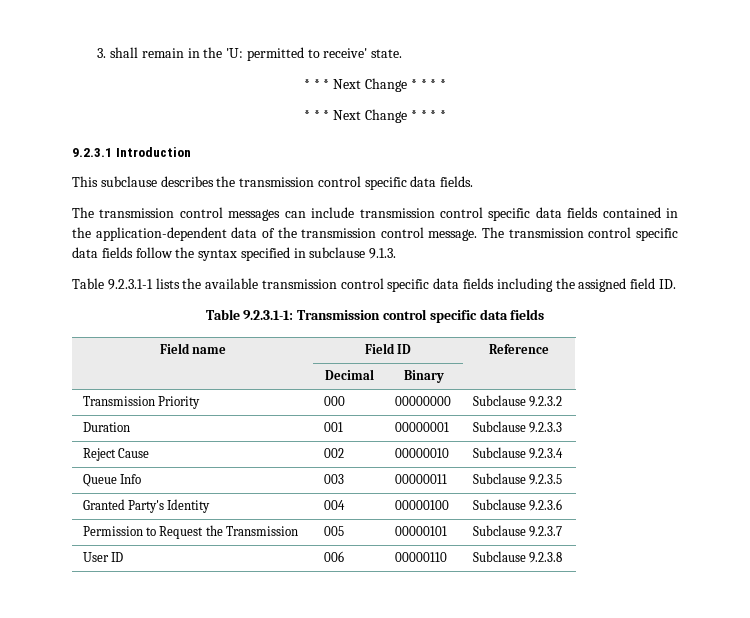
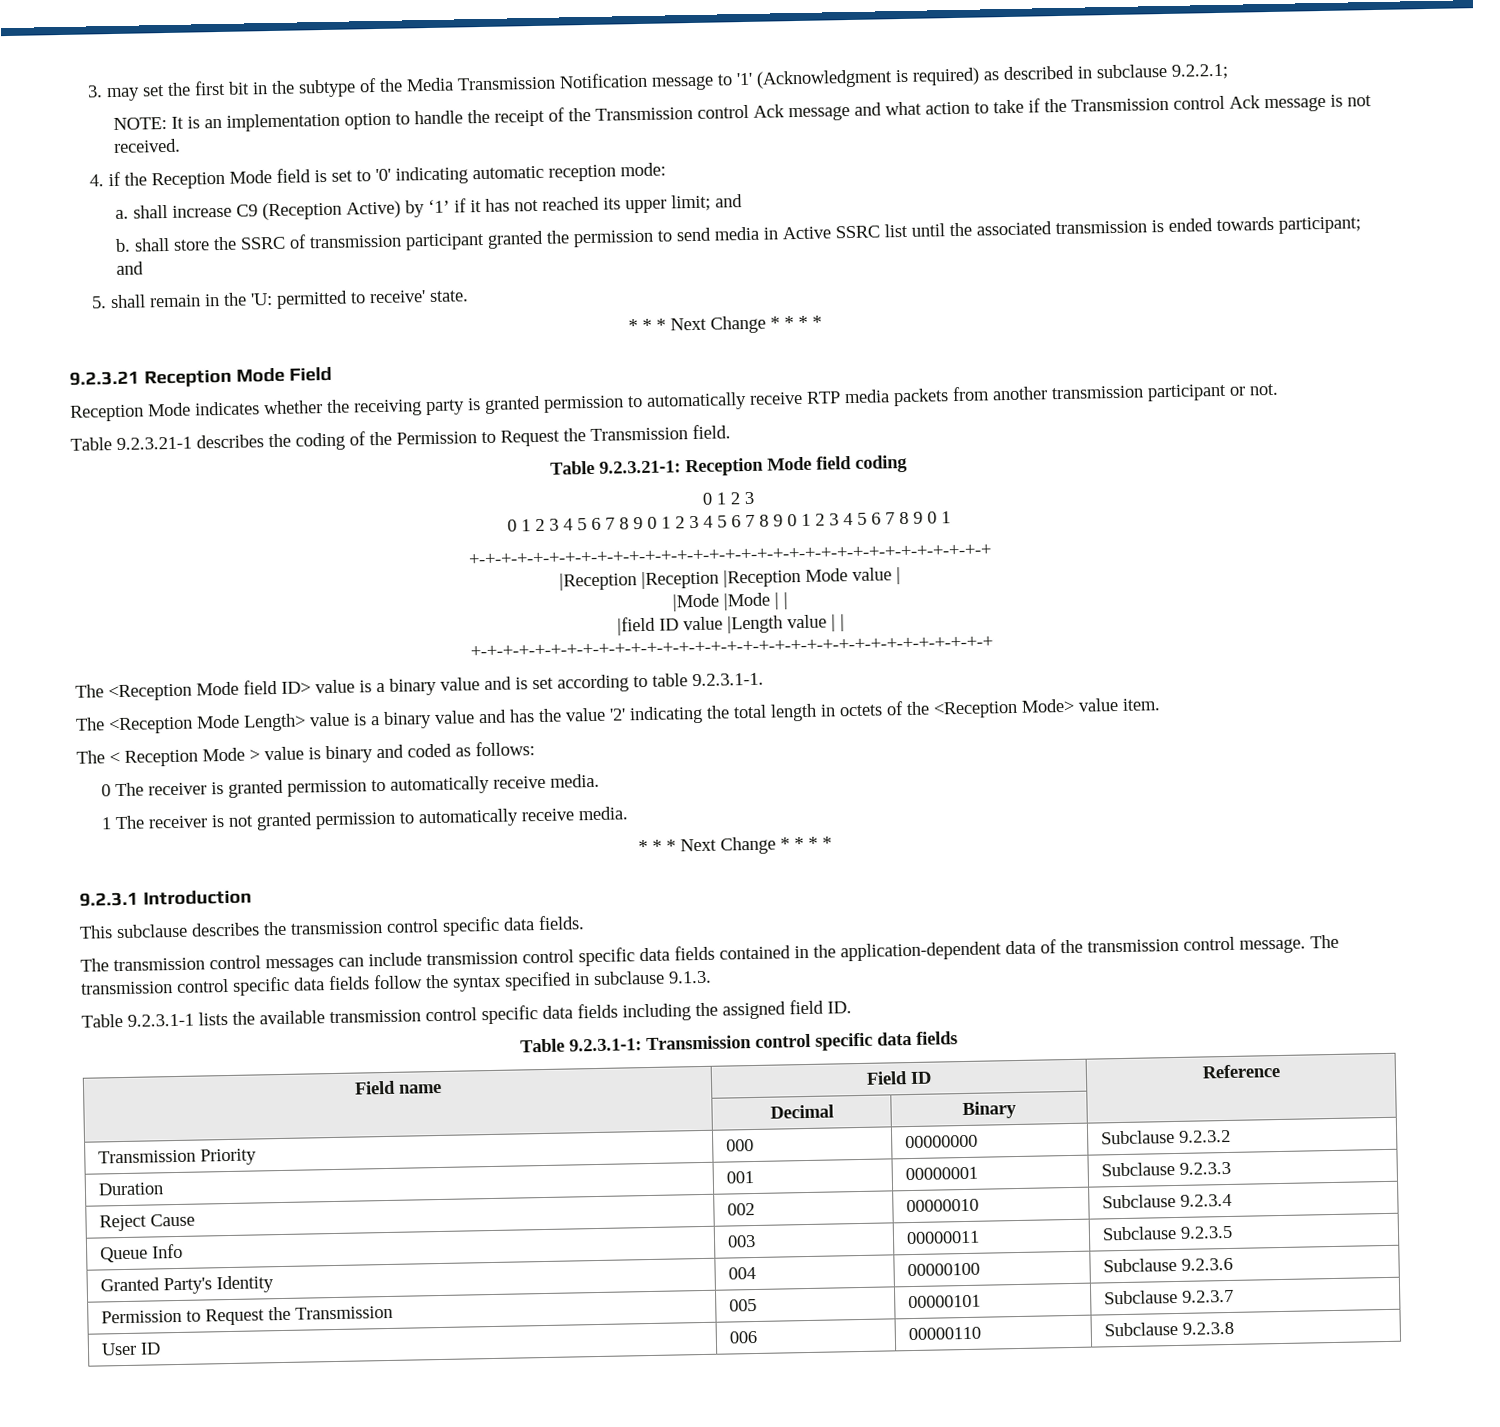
- 3. shall remain in the 'U: permitted to receive' state.
+ 3. may set the first bit in the subtype of the Media Transmission Notification message to '1' (Acknowledgment is required) as described in subclause 9.2.2.1;
+ NOTE: It is an implementation option to handle the receipt of the Transmission control Ack message and what action to take if the Transmission control Ack message is not received.
+ 4. if the Reception Mode field is set to '0' indicating automatic reception mode:
+ a. shall increase C9 (Reception Active) by ‘1’ if it has not reached its upper limit; and
+ b. shall store the SSRC of transmission participant granted the permission to send media in Active SSRC list until the associated transmission is ended towards participant; and
+ 5. shall remain in the 'U: permitted to receive' state.
+ 9.2.3.21 Reception Mode Field
+ Reception Mode indicates whether the receiving party is granted permission to automatically receive RTP media packets from another transmission participant or not.
+ Table 9.2.3.21-1 describes the coding of the Permission to Request the Transmission field.
+ Table 9.2.3.21-1: Reception Mode field coding
+ 0 1 2 3
+ 0 1 2 3 4 5 6 7 8 9 0 1 2 3 4 5 6 7 8 9 0 1 2 3 4 5 6 7 8 9 0 1
+ +-+-+-+-+-+-+-+-+-+-+-+-+-+-+-+-+-+-+-+-+-+-+-+-+-+-+-+-+-+-+-+-+
+ |Reception |Reception |Reception Mode value |
+ |Mode |Mode | |
+ |field ID value |Length value | |
+ +-+-+-+-+-+-+-+-+-+-+-+-+-+-+-+-+-+-+-+-+-+-+-+-+-+-+-+-+-+-+-+-+
+ The <Reception Mode field ID> value is a binary value and is set according to table 9.2.3.1-1.
+ The <Reception Mode Length> value is a binary value and has the value '2' indicating the total length in octets of the <Reception Mode> value item.
+ The < Reception Mode > value is binary and coded as follows:
+ 0 The receiver is granted permission to automatically receive media.
+ 1 The receiver is not granted permission to automatically receive media.

